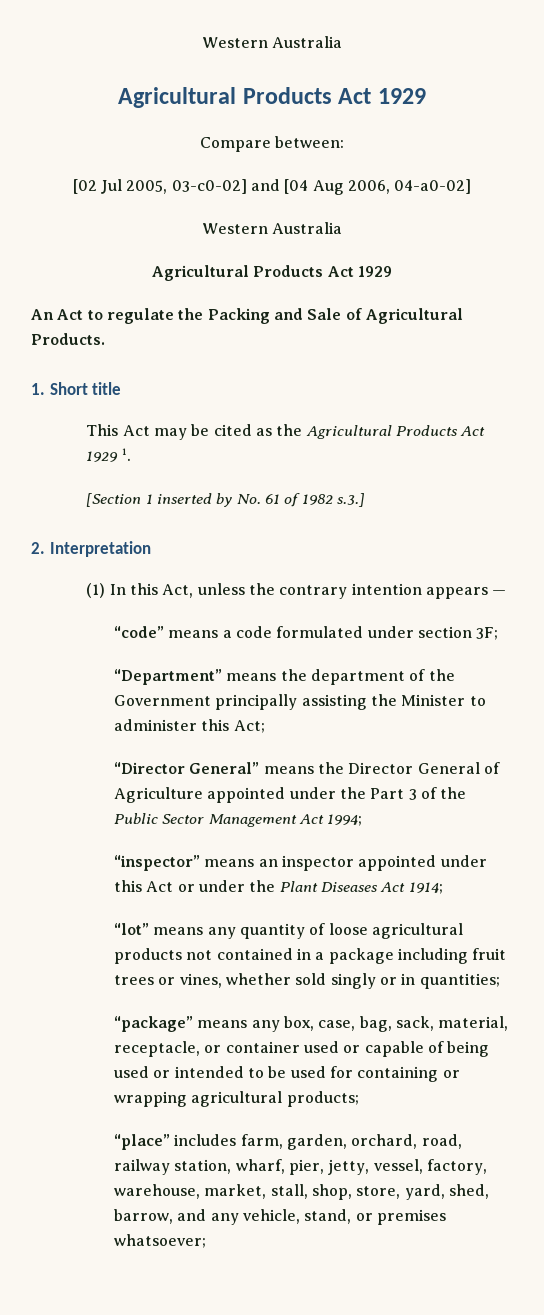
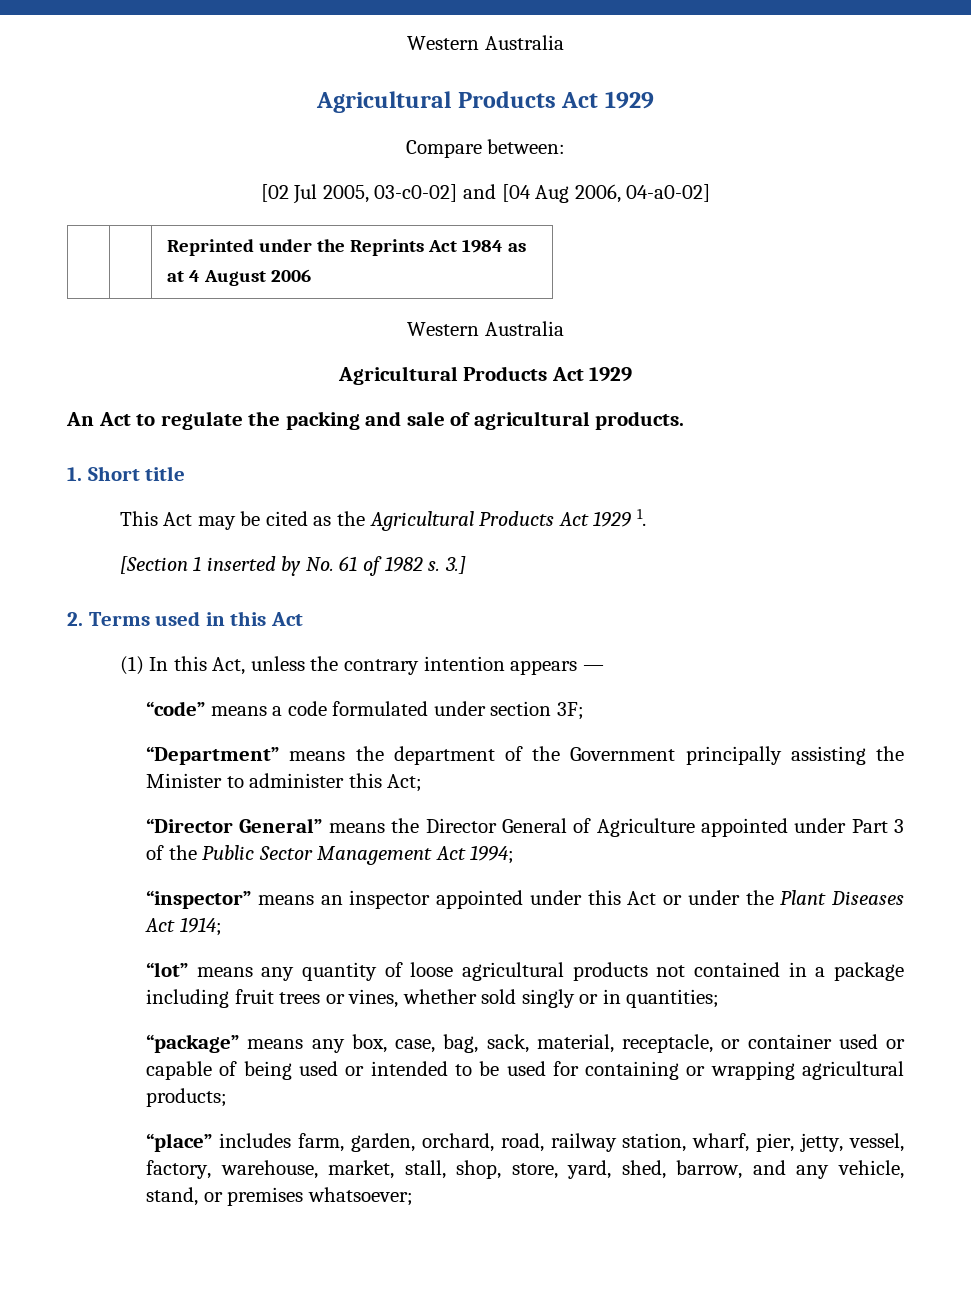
+ | | Reprinted under the Reprints Act 1984 as
+ at 4 August 2006
- An Act to regulate the Packing and Sale of Agricultural Products.
+ An Act to regulate the packing and sale of agricultural products.
- [Section 1 inserted by No. 61 of 1982 s.3.]
+ [Section 1 inserted by No. 61 of 1982 s. 3.]
- 2. Interpretation
+ 2. Terms used in this Act
- “Director General” means the Director General of Agriculture appointed under the Part 3 of the Public Sector Management Act 1994;
+ “Director General” means the Director General of Agriculture appointed under Part 3 of the Public Sector Management Act 1994;

